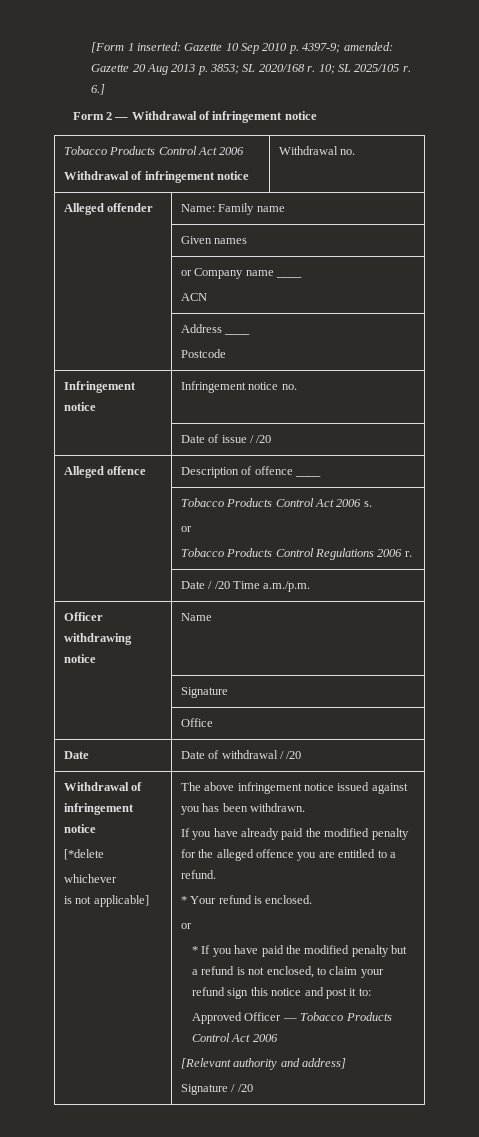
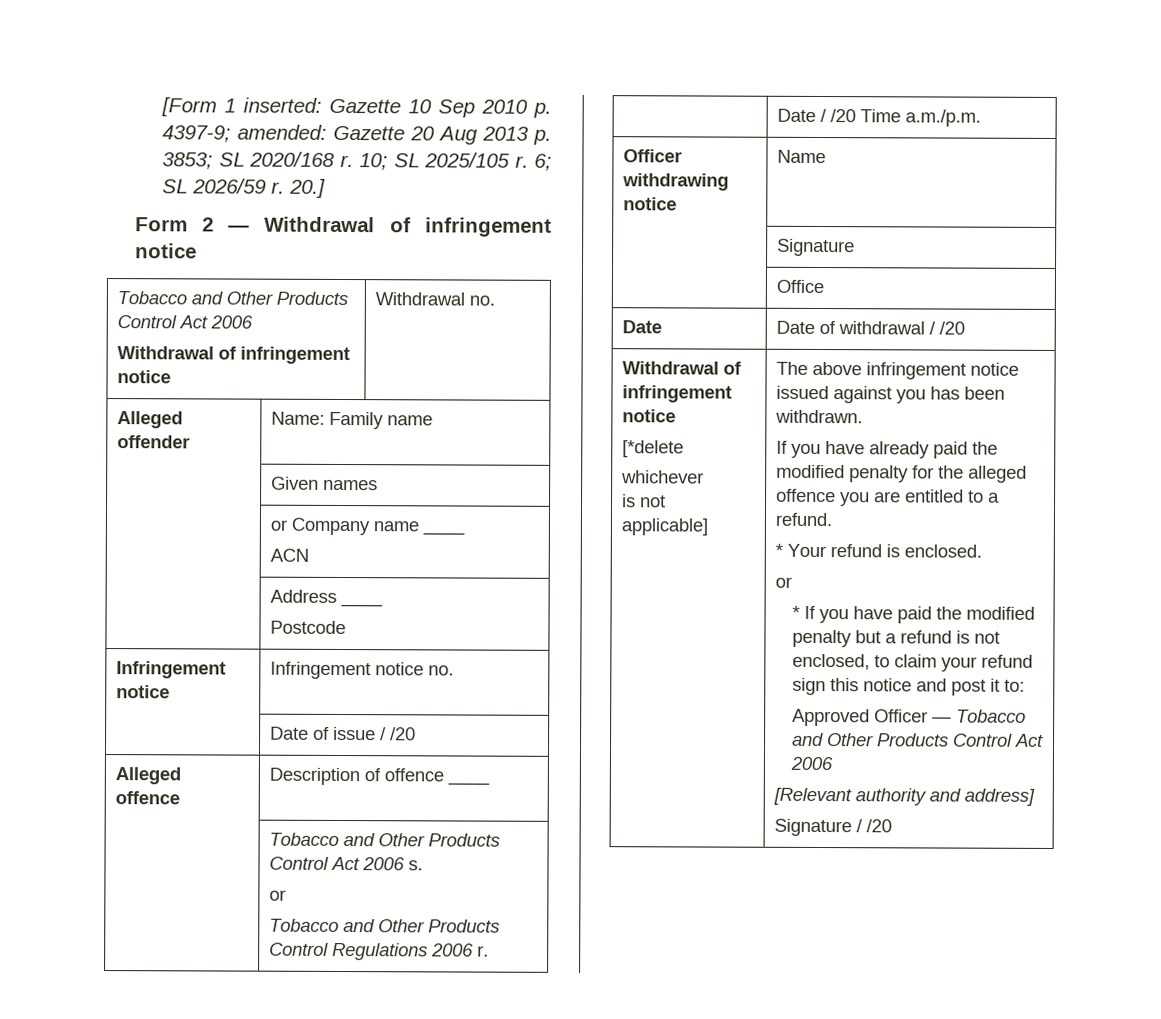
- 6.]
+ 6; SL 2026/59 r. 20.]
  Form 2 — Withdrawal of infringement notice
- Tobacco Products Control Act 2006
+ Tobacco and Other Products Control Act 2006
- | Tobacco Products Control Act 2006 s.
+ | Tobacco and Other Products Control Act 2006 s.
  or
- Tobacco Products Control Regulations 2006 r.
+ Tobacco and Other Products Control Regulations 2006 r.
- Approved Officer — Tobacco Products Control Act 2006
+ Approved Officer — Tobacco and Other Products Control Act 2006

